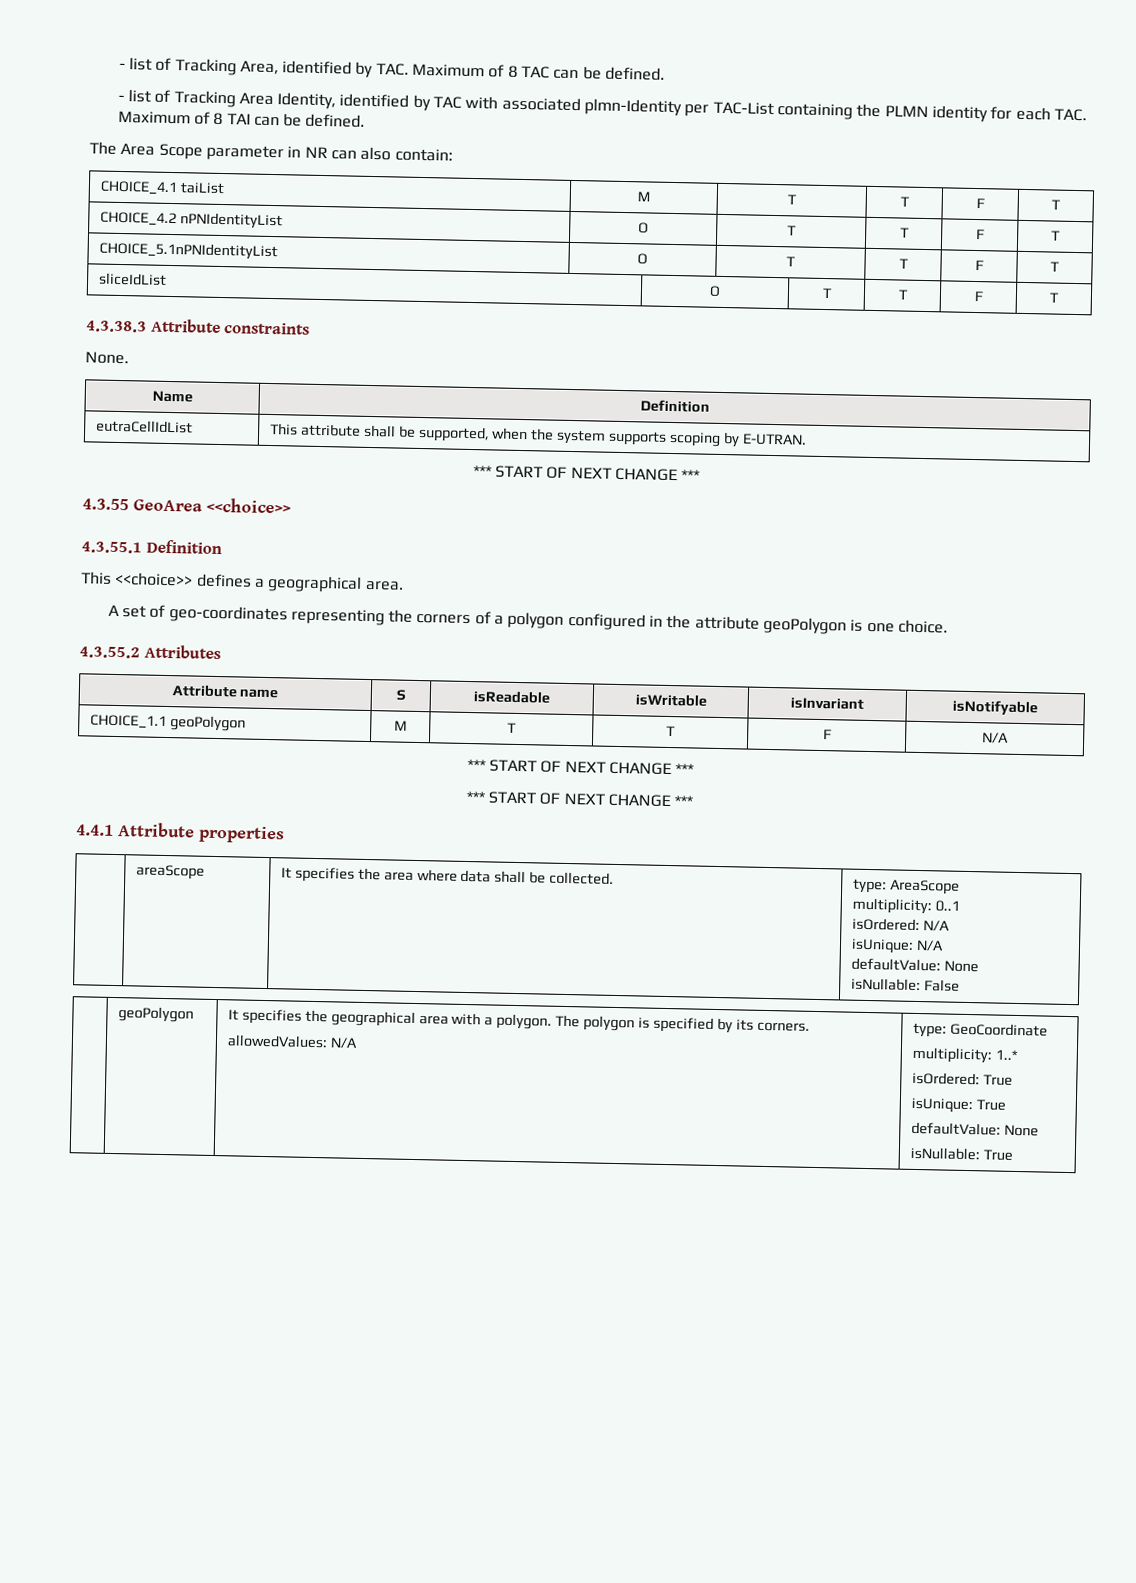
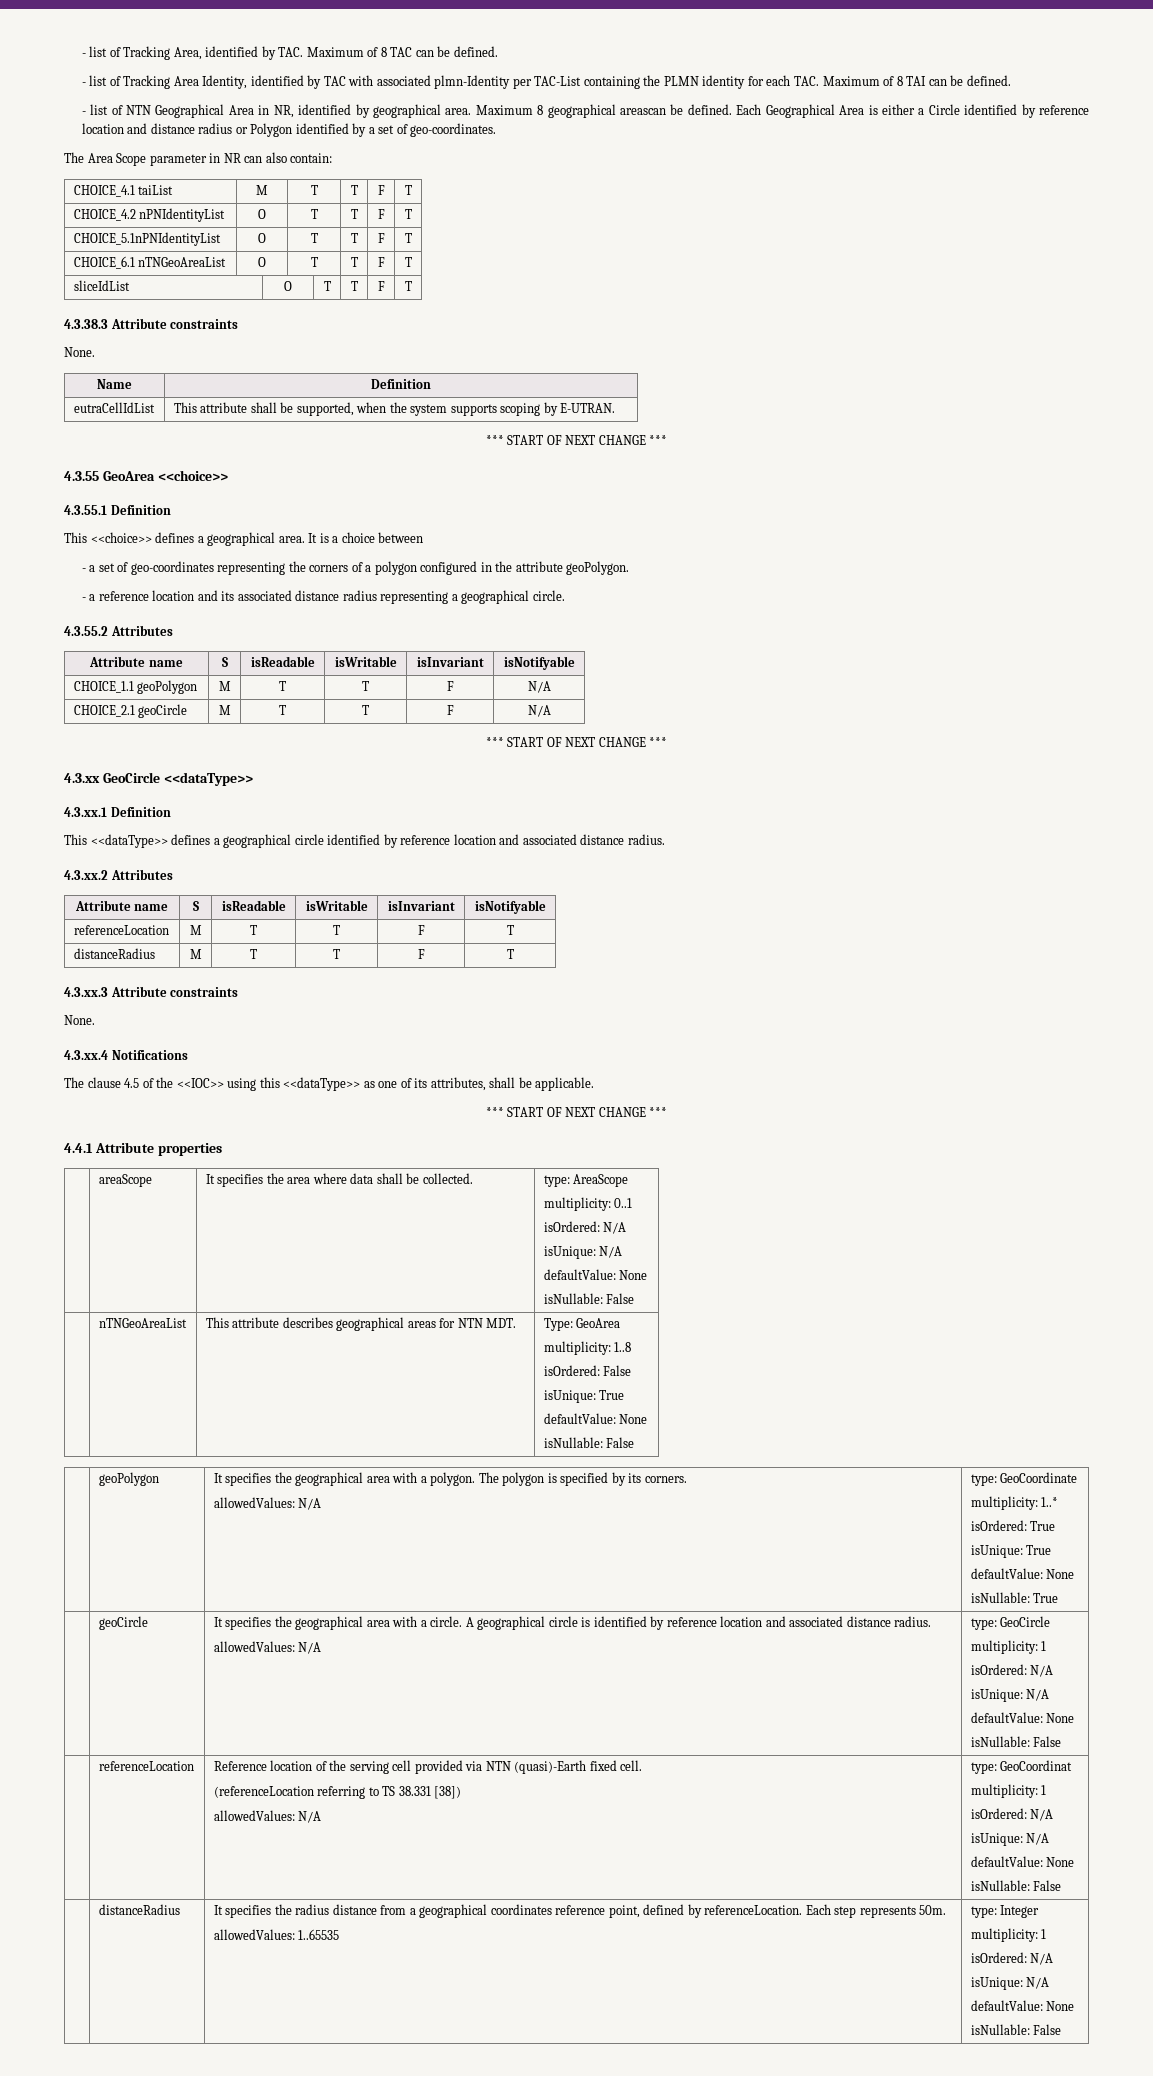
+ - list of NTN Geographical Area in NR, identified by geographical area. Maximum 8 geographical areascan be defined. Each Geographical Area is either a Circle identified by reference location and distance radius or Polygon identified by a set of geo-coordinates.
+ CHOICE_6.1 nTNGeoAreaList | O | T | T | F | T
- This <<choice>> defines a geographical area.
- A set of geo-coordinates representing the corners of a polygon configured in the attribute geoPolygon is one choice.
+ This <<choice>> defines a geographical area. It is a choice between
+ - a set of geo-coordinates representing the corners of a polygon configured in the attribute geoPolygon.
+ - a reference location and its associated distance radius representing a geographical circle.
  CHOICE_1.1 geoPolygon | M | T | T | F | N/A
+ CHOICE_2.1 geoCircle | M | T | T | F | N/A
  *** START OF NEXT CHANGE ***
+ 4.3.xx GeoCircle <<dataType>>
+ 4.3.xx.1 Definition
+ This <<dataType>> defines a geographical circle identified by reference location and associated distance radius.
+ 4.3.xx.2 Attributes
+ Attribute name | S | isReadable | isWritable | isInvariant | isNotifyable
+ referenceLocation | M | T | T | F | T
+ distanceRadius | M | T | T | F | T
+ 4.3.xx.3 Attribute constraints
+ None.
+ 4.3.xx.4 Notifications
+ The clause 4.5 of the <<IOC>> using this <<dataType>> as one of its attributes, shall be applicable.
+ | nTNGeoAreaList | This attribute describes geographical areas for NTN MDT. | Type: GeoArea
+ multiplicity: 1..8
+ isOrdered: False
+ isUnique: True
+ defaultValue: None
+ isNullable: False
+ | geoCircle | It specifies the geographical area with a circle. A geographical circle is identified by reference location and associated distance radius.
+ allowedValues: N/A | type: GeoCircle
+ multiplicity: 1
+ isOrdered: N/A
+ isUnique: N/A
+ defaultValue: None
+ isNullable: False
+ | referenceLocation | Reference location of the serving cell provided via NTN (quasi)-Earth fixed cell.
+ (referenceLocation referring to TS 38.331 [38])
+ allowedValues: N/A | type: GeoCoordinat
+ multiplicity: 1
+ isOrdered: N/A
+ isUnique: N/A
+ defaultValue: None
+ isNullable: False
+ | distanceRadius | It specifies the radius distance from a geographical coordinates reference point, defined by referenceLocation. Each step represents 50m.
+ allowedValues: 1..65535 | type: Integer
+ multiplicity: 1
+ isOrdered: N/A
+ isUnique: N/A
+ defaultValue: None
+ isNullable: False

